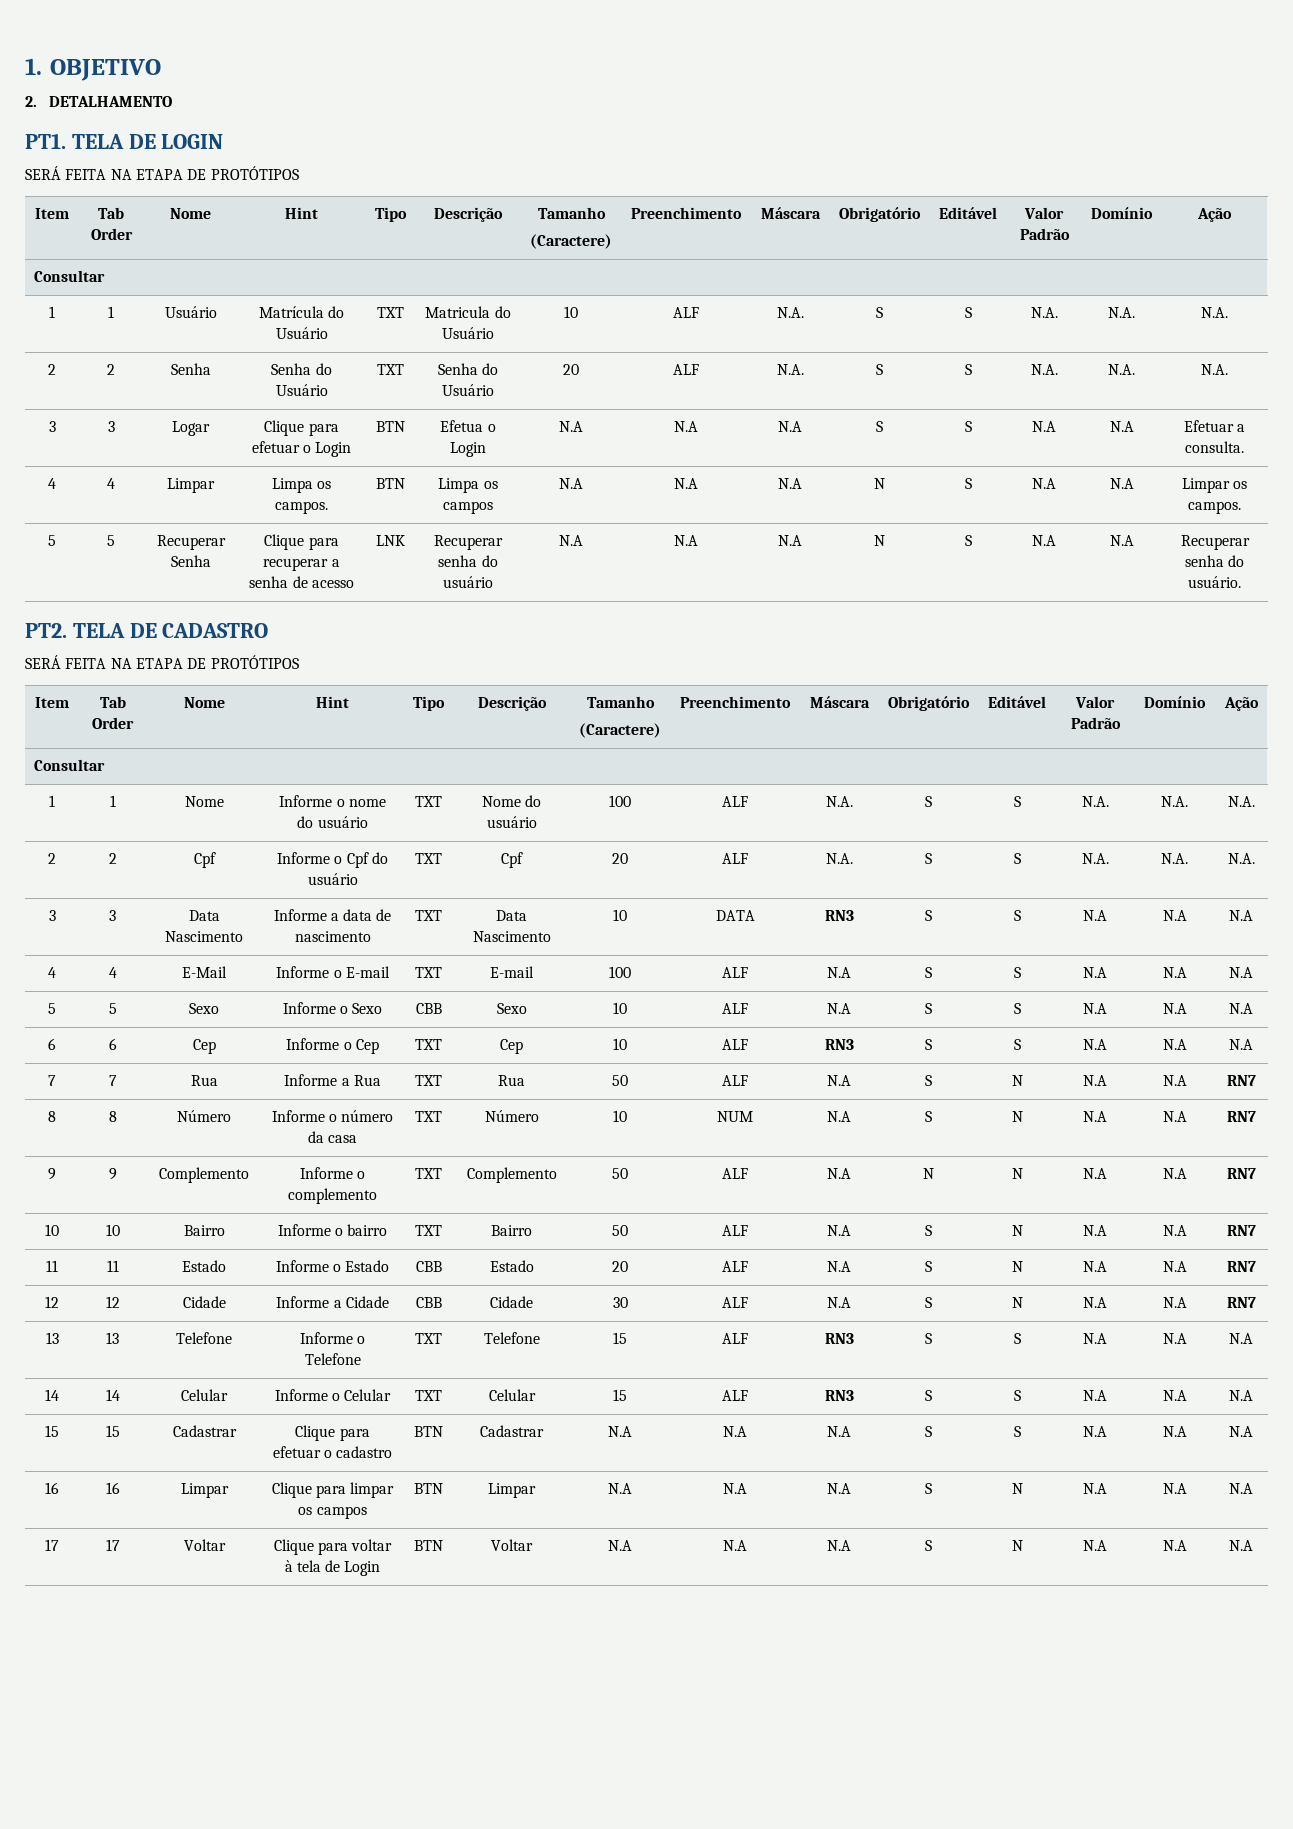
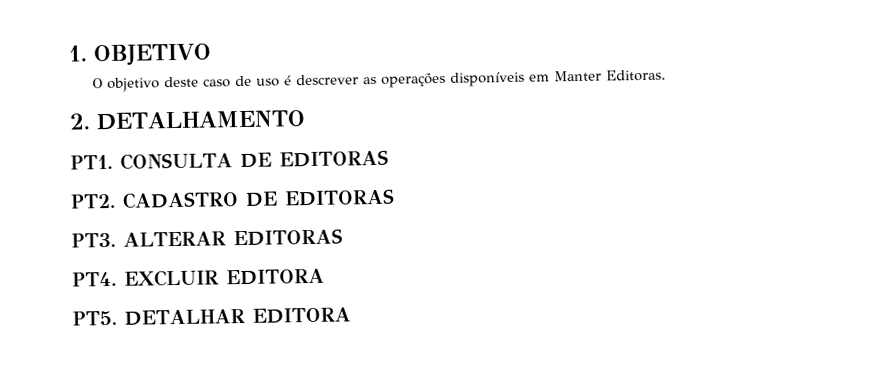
+ O objetivo deste caso de uso é descrever as operações disponíveis em Manter Editoras.
  2. DETALHAMENTO
- PT1. TELA DE LOGIN
- SERÁ FEITA NA ETAPA DE PROTÓTIPOS
- Item | Tab Order | Nome | Hint | Tipo | Descrição | Tamanho
- (Caractere) | Preenchimento | Máscara | Obrigatório | Editável | Valor Padrão | Domínio | Ação
- Consultar
- 1 | 1 | Usuário | Matrícula do Usuário | TXT | Matricula do Usuário | 10 | ALF | N.A. | S | S | N.A. | N.A. | N.A.
- 2 | 2 | Senha | Senha do Usuário | TXT | Senha do Usuário | 20 | ALF | N.A. | S | S | N.A. | N.A. | N.A.
- 3 | 3 | Logar | Clique para efetuar o Login | BTN | Efetua o Login | N.A | N.A | N.A | S | S | N.A | N.A | Efetuar a consulta.
- 4 | 4 | Limpar | Limpa os campos. | BTN | Limpa os campos | N.A | N.A | N.A | N | S | N.A | N.A | Limpar os campos.
- 5 | 5 | Recuperar Senha | Clique para recuperar a senha de acesso | LNK | Recuperar senha do usuário | N.A | N.A | N.A | N | S | N.A | N.A | Recuperar senha do usuário.
- PT2. TELA DE CADASTRO
- SERÁ FEITA NA ETAPA DE PROTÓTIPOS
- Item | Tab Order | Nome | Hint | Tipo | Descrição | Tamanho
- (Caractere) | Preenchimento | Máscara | Obrigatório | Editável | Valor Padrão | Domínio | Ação
- Consultar
- 1 | 1 | Nome | Informe o nome do usuário | TXT | Nome do usuário | 100 | ALF | N.A. | S | S | N.A. | N.A. | N.A.
- 2 | 2 | Cpf | Informe o Cpf do usuário | TXT | Cpf | 20 | ALF | N.A. | S | S | N.A. | N.A. | N.A.
- 3 | 3 | Data Nascimento | Informe a data de nascimento | TXT | Data Nascimento | 10 | DATA | RN3 | S | S | N.A | N.A | N.A
- 4 | 4 | E-Mail | Informe o E-mail | TXT | E-mail | 100 | ALF | N.A | S | S | N.A | N.A | N.A
- 5 | 5 | Sexo | Informe o Sexo | CBB | Sexo | 10 | ALF | N.A | S | S | N.A | N.A | N.A
- 6 | 6 | Cep | Informe o Cep | TXT | Cep | 10 | ALF | RN3 | S | S | N.A | N.A | N.A
- 7 | 7 | Rua | Informe a Rua | TXT | Rua | 50 | ALF | N.A | S | N | N.A | N.A | RN7
- 8 | 8 | Número | Informe o número da casa | TXT | Número | 10 | NUM | N.A | S | N | N.A | N.A | RN7
- 9 | 9 | Complemento | Informe o complemento | TXT | Complemento | 50 | ALF | N.A | N | N | N.A | N.A | RN7
- 10 | 10 | Bairro | Informe o bairro | TXT | Bairro | 50 | ALF | N.A | S | N | N.A | N.A | RN7
- 11 | 11 | Estado | Informe o Estado | CBB | Estado | 20 | ALF | N.A | S | N | N.A | N.A | RN7
- 12 | 12 | Cidade | Informe a Cidade | CBB | Cidade | 30 | ALF | N.A | S | N | N.A | N.A | RN7
- 13 | 13 | Telefone | Informe o Telefone | TXT | Telefone | 15 | ALF | RN3 | S | S | N.A | N.A | N.A
- 14 | 14 | Celular | Informe o Celular | TXT | Celular | 15 | ALF | RN3 | S | S | N.A | N.A | N.A
- 15 | 15 | Cadastrar | Clique para efetuar o cadastro | BTN | Cadastrar | N.A | N.A | N.A | S | S | N.A | N.A | N.A
- 16 | 16 | Limpar | Clique para limpar os campos | BTN | Limpar | N.A | N.A | N.A | S | N | N.A | N.A | N.A
- 17 | 17 | Voltar | Clique para voltar à tela de Login | BTN | Voltar | N.A | N.A | N.A | S | N | N.A | N.A | N.A
+ PT1. CONSULTA DE EDITORAS
+ PT2. CADASTRO DE EDITORAS
+ PT3. ALTERAR EDITORAS
+ PT4. EXCLUIR EDITORA
+ PT5. DETALHAR EDITORA

